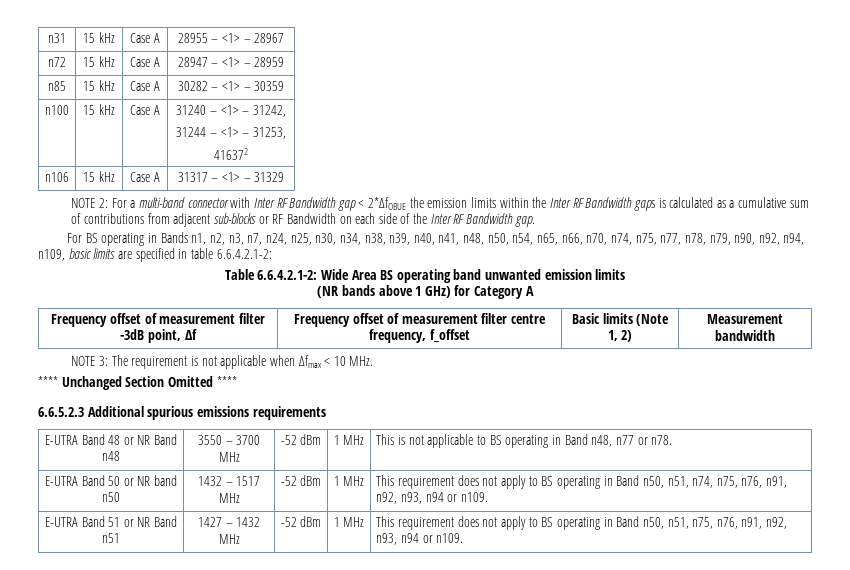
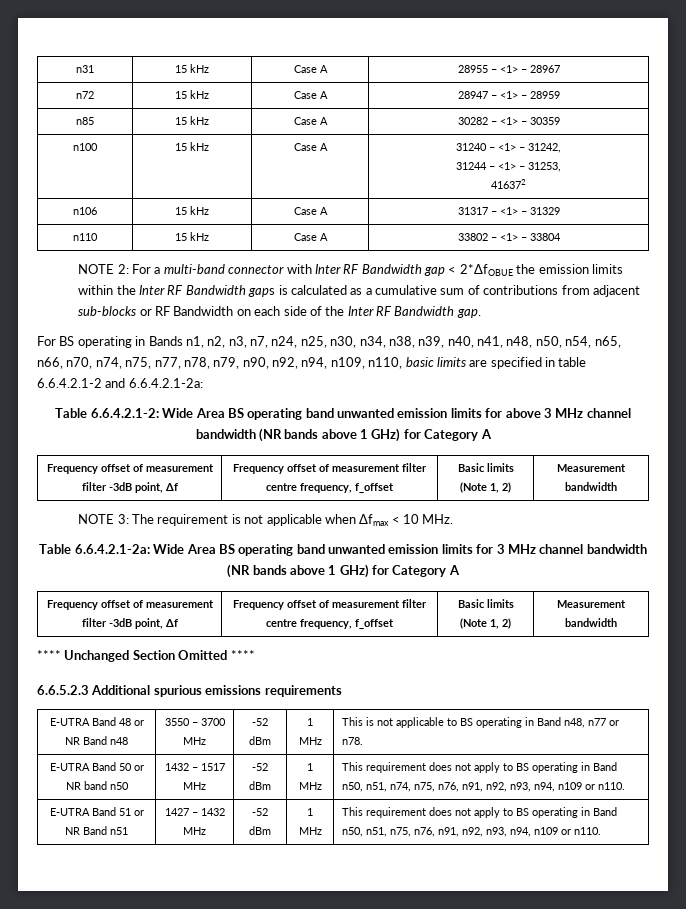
+ n110 | 15 kHz | Case A | 33802 – <1> – 33804
- For BS operating in Bands n1, n2, n3, n7, n24, n25, n30, n34, n38, n39, n40, n41, n48, n50, n54, n65, n66, n70, n74, n75, n77, n78, n79, n90, n92, n94, n109, basic limits are specified in table 6.6.4.2.1-2:
+ For BS operating in Bands n1, n2, n3, n7, n24, n25, n30, n34, n38, n39, n40, n41, n48, n50, n54, n65, n66, n70, n74, n75, n77, n78, n79, n90, n92, n94, n109, n110, basic limits are specified in table 6.6.4.2.1-2 and 6.6.4.2.1-2a:
- Table 6.6.4.2.1-2: Wide Area BS operating band unwanted emission limits
- (NR bands above 1 GHz) for Category A
+ Table 6.6.4.2.1-2: Wide Area BS operating band unwanted emission limits for above 3 MHz channel bandwidth (NR bands above 1 GHz) for Category A
+ Table 6.6.4.2.1-2a: Wide Area BS operating band unwanted emission limits for 3 MHz channel bandwidth (NR bands above 1 GHz) for Category A
+ Frequency offset of measurement filter -3dB point, Δf | Frequency offset of measurement filter centre frequency, f_offset | Basic limits (Note 1, 2) | Measurement bandwidth
- E-UTRA Band 50 or NR band n50 | 1432 – 1517 MHz | -52 dBm | 1 MHz | This requirement does not apply to BS operating in Band n50, n51, n74, n75, n76, n91, n92, n93, n94 or n109.
+ E-UTRA Band 50 or NR band n50 | 1432 – 1517 MHz | -52 dBm | 1 MHz | This requirement does not apply to BS operating in Band n50, n51, n74, n75, n76, n91, n92, n93, n94, n109 or n110.
- E-UTRA Band 51 or NR Band n51 | 1427 – 1432 MHz | -52 dBm | 1 MHz | This requirement does not apply to BS operating in Band n50, n51, n75, n76, n91, n92, n93, n94 or n109.
+ E-UTRA Band 51 or NR Band n51 | 1427 – 1432 MHz | -52 dBm | 1 MHz | This requirement does not apply to BS operating in Band n50, n51, n75, n76, n91, n92, n93, n94, n109 or n110.

